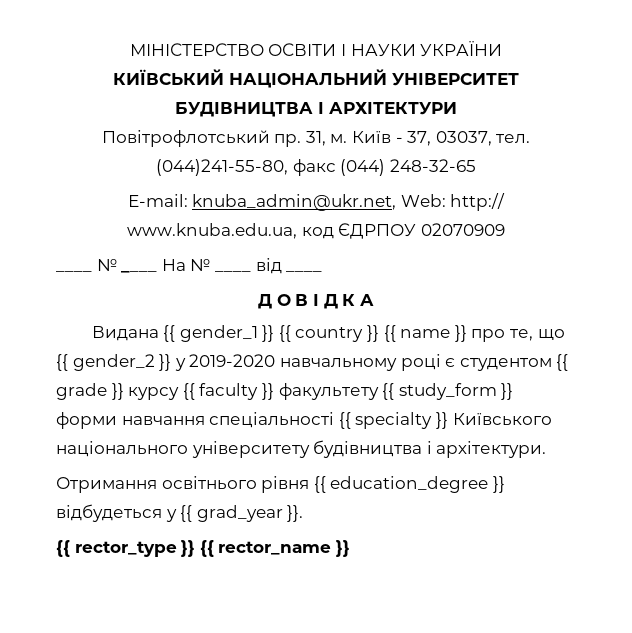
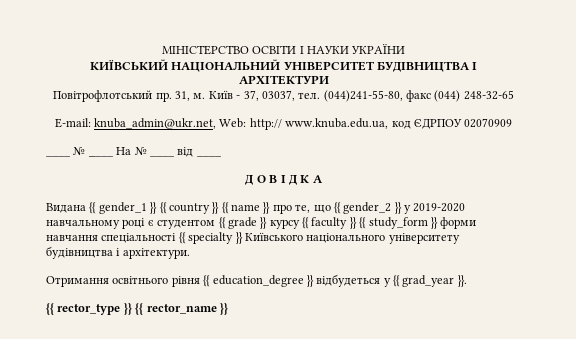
- Видана {{ gender_1 }} {{ country }} {{ name }} про те, що {{ gender_2 }} у 2019-2020 навчальному році є студентом {{ grade }} курсу {{ faculty }} факультету {{ study_form }} форми навчання спеціальності {{ specialty }} Київського національного університету будівництва і архітектури.
+ Видана {{ gender_1 }} {{ country }} {{ name }} про те, що {{ gender_2 }} у 2019-2020 навчальному році є студентом {{ grade }} курсу {{ faculty }} {{ study_form }} форми навчання спеціальності {{ specialty }} Київського національного університету будівництва і архітектури.

